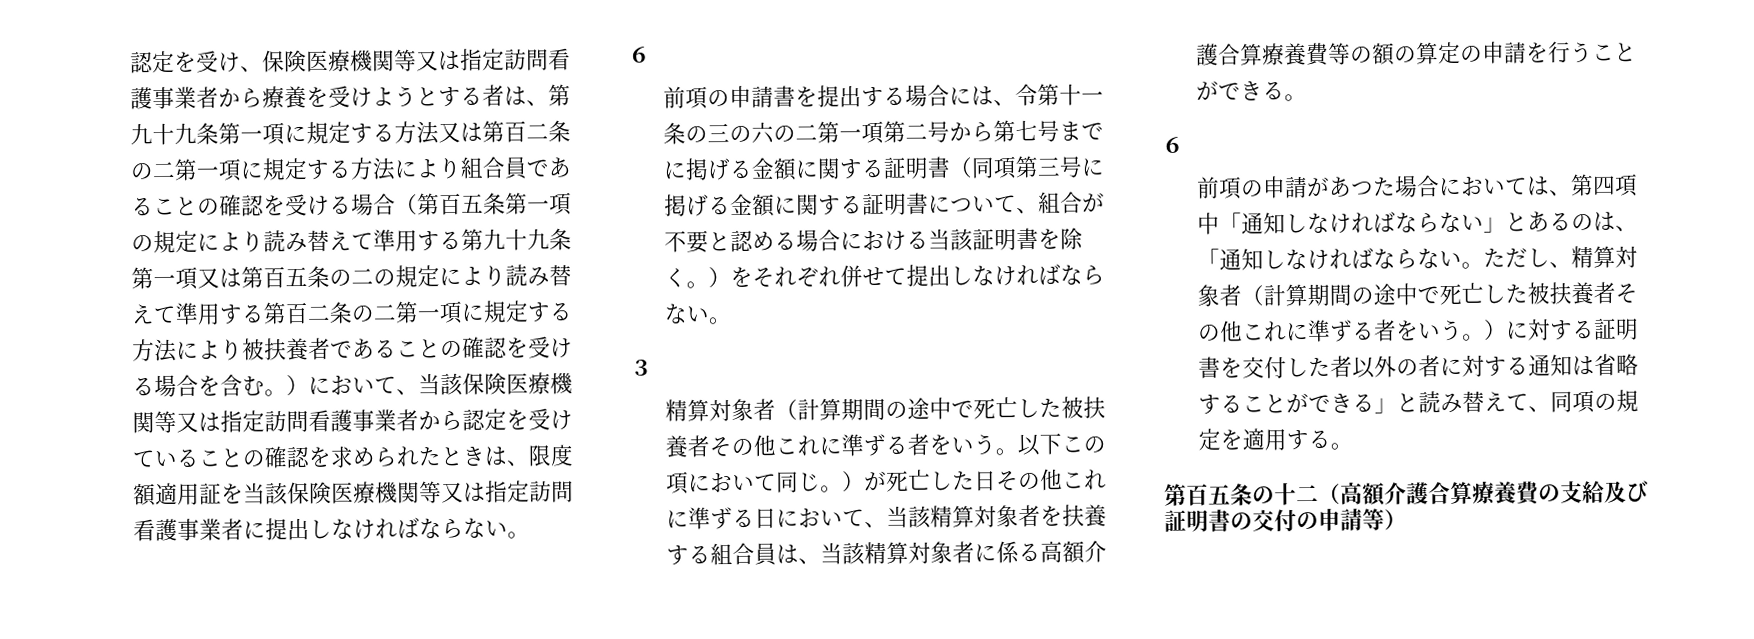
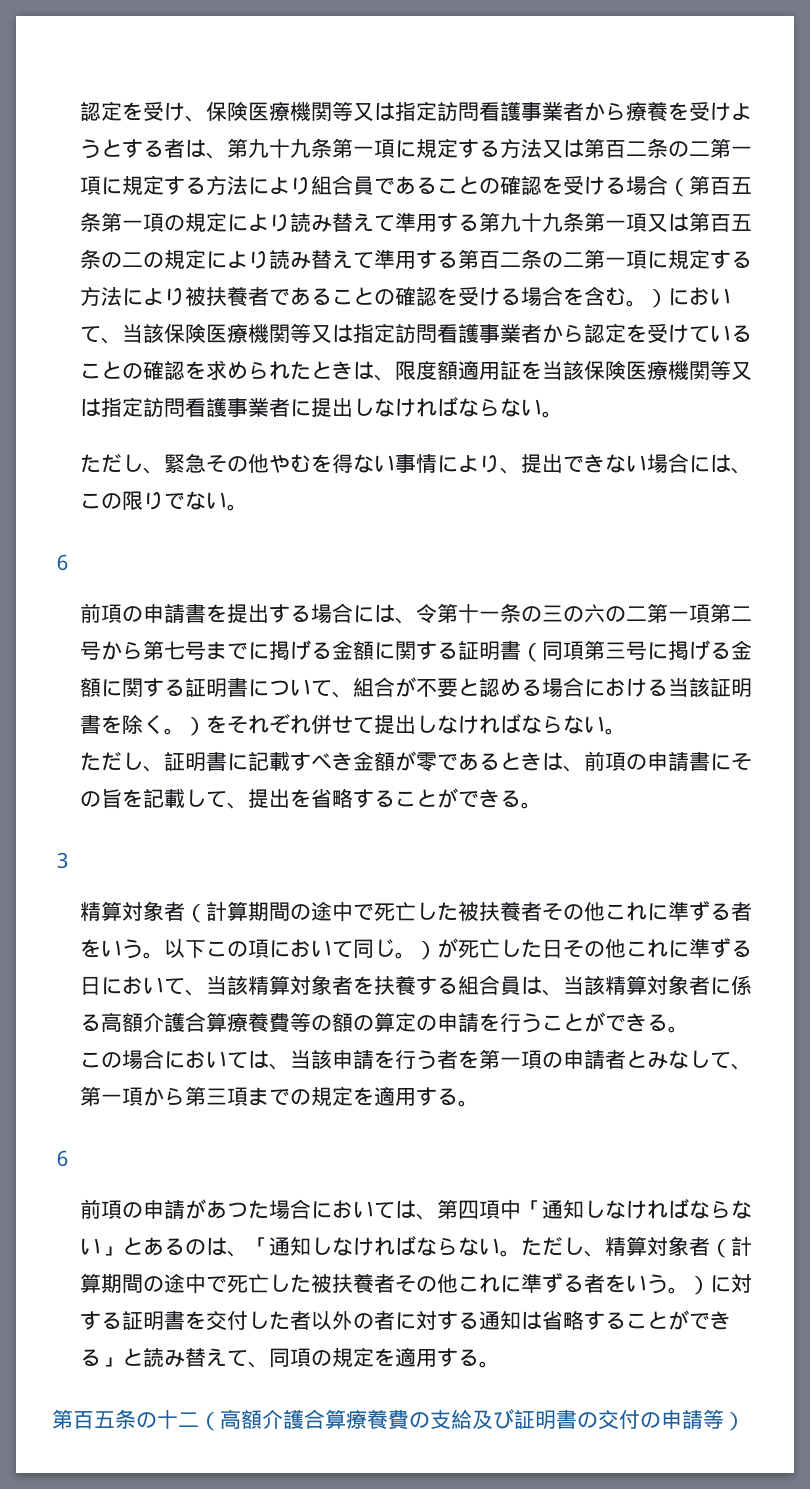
+ ただし、緊急その他やむを得ない事情により、提出できない場合には、この限りでない。
+ ただし、証明書に記載すべき金額が零であるときは、前項の申請書にその旨を記載して、提出を省略することができる。
+ この場合においては、当該申請を行う者を第一項の申請者とみなして、第一項から第三項までの規定を適用する。

